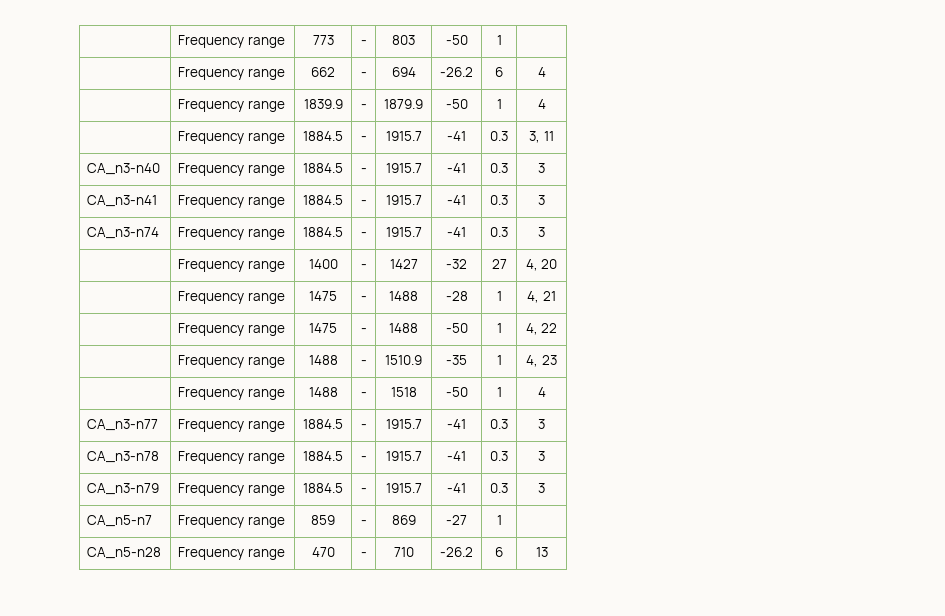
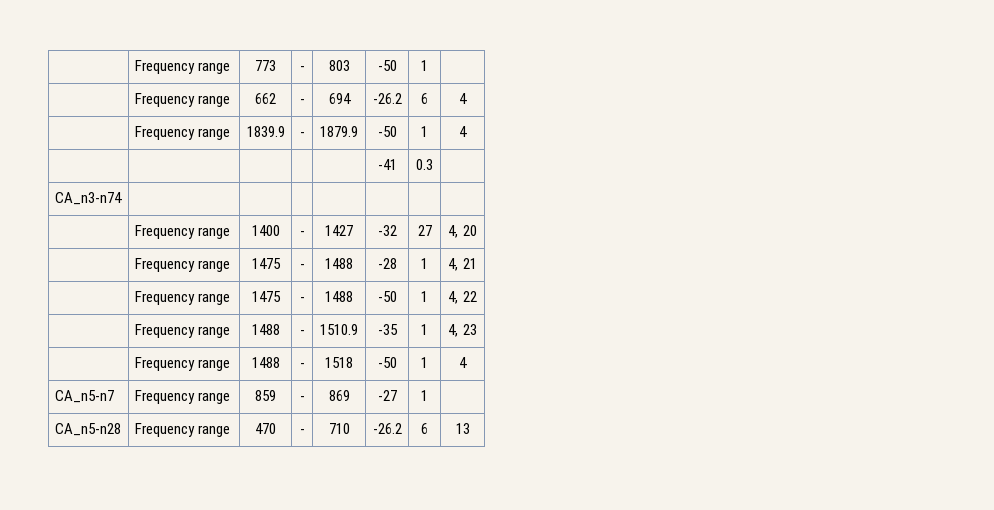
- | Frequency range | 1884.5 | - | 1915.7 | -41 | 0.3 | 3, 11
- CA_n3-n40 | Frequency range | 1884.5 | - | 1915.7 | -41 | 0.3 | 3
- CA_n3-n41 | Frequency range | 1884.5 | - | 1915.7 | -41 | 0.3 | 3
- CA_n3-n74 | Frequency range | 1884.5 | - | 1915.7 | -41 | 0.3 | 3
+ | | | | | -41 | 0.3 |
+ CA_n3-n74 | | | | | | |
- CA_n3-n77 | Frequency range | 1884.5 | - | 1915.7 | -41 | 0.3 | 3
- CA_n3-n78 | Frequency range | 1884.5 | - | 1915.7 | -41 | 0.3 | 3
- CA_n3-n79 | Frequency range | 1884.5 | - | 1915.7 | -41 | 0.3 | 3

